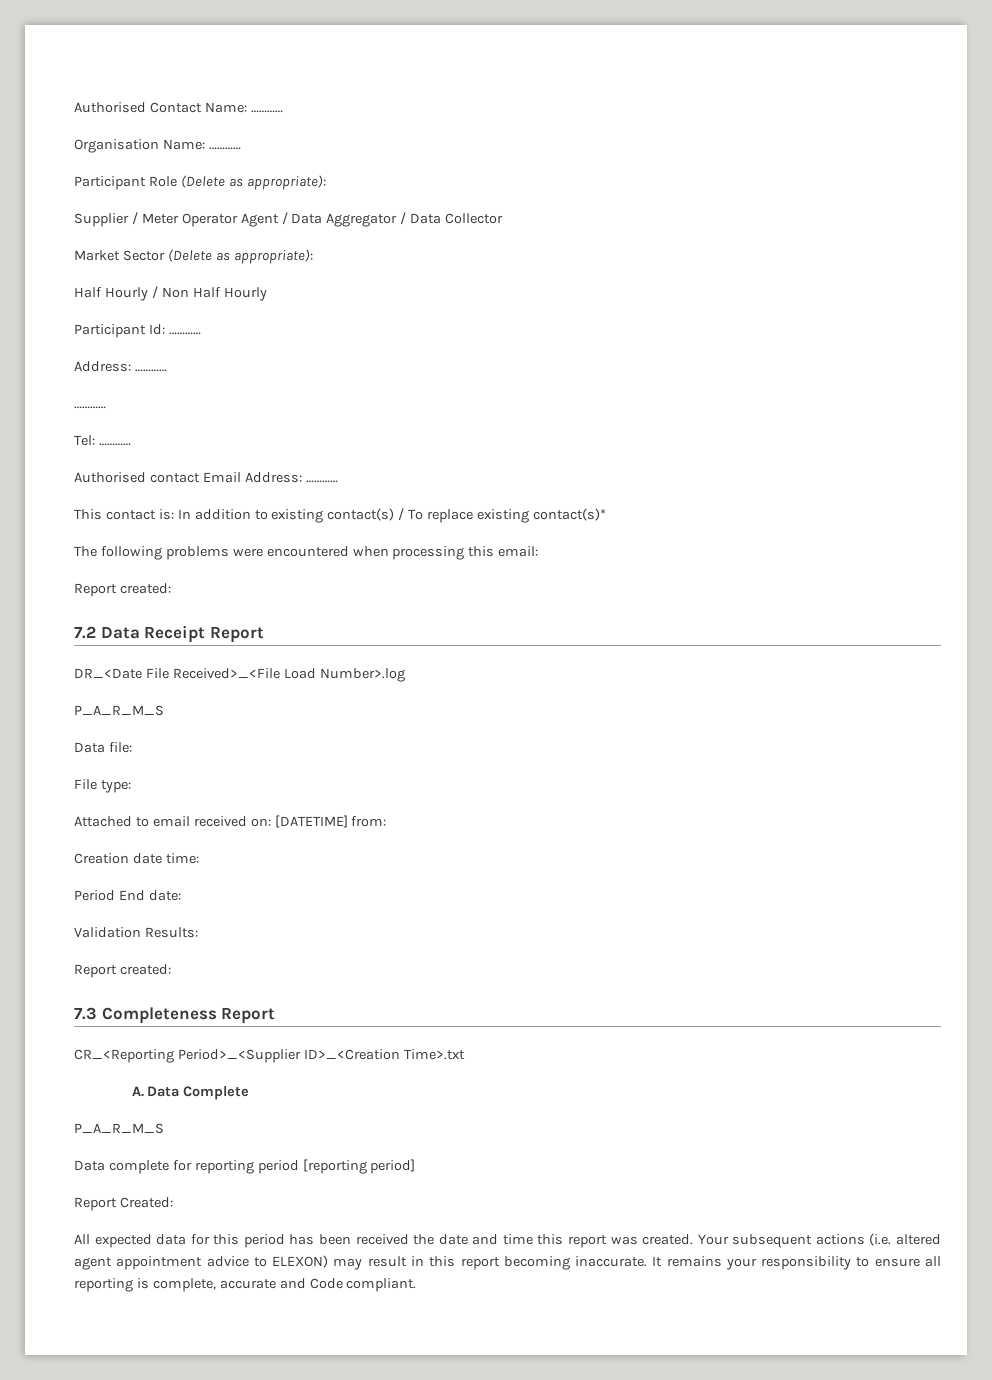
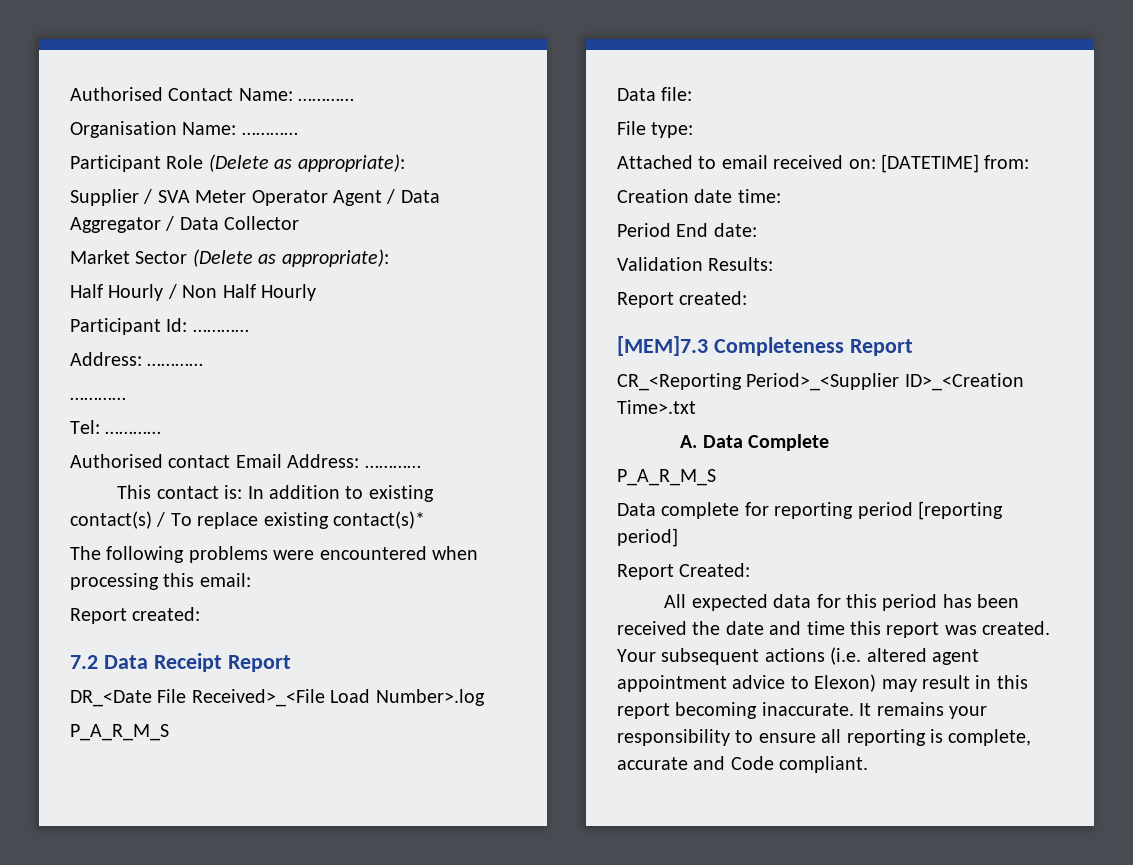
- Supplier / Meter Operator Agent / Data Aggregator / Data Collector
+ Supplier / SVA Meter Operator Agent / Data Aggregator / Data Collector
- 7.3 Completeness Report
+ [MEM]7.3 Completeness Report
- Your subsequent actions (i.e. altered agent appointment advice to ELEXON) may result in this report becoming inaccurate.
+ Your subsequent actions (i.e. altered agent appointment advice to Elexon) may result in this report becoming inaccurate.

